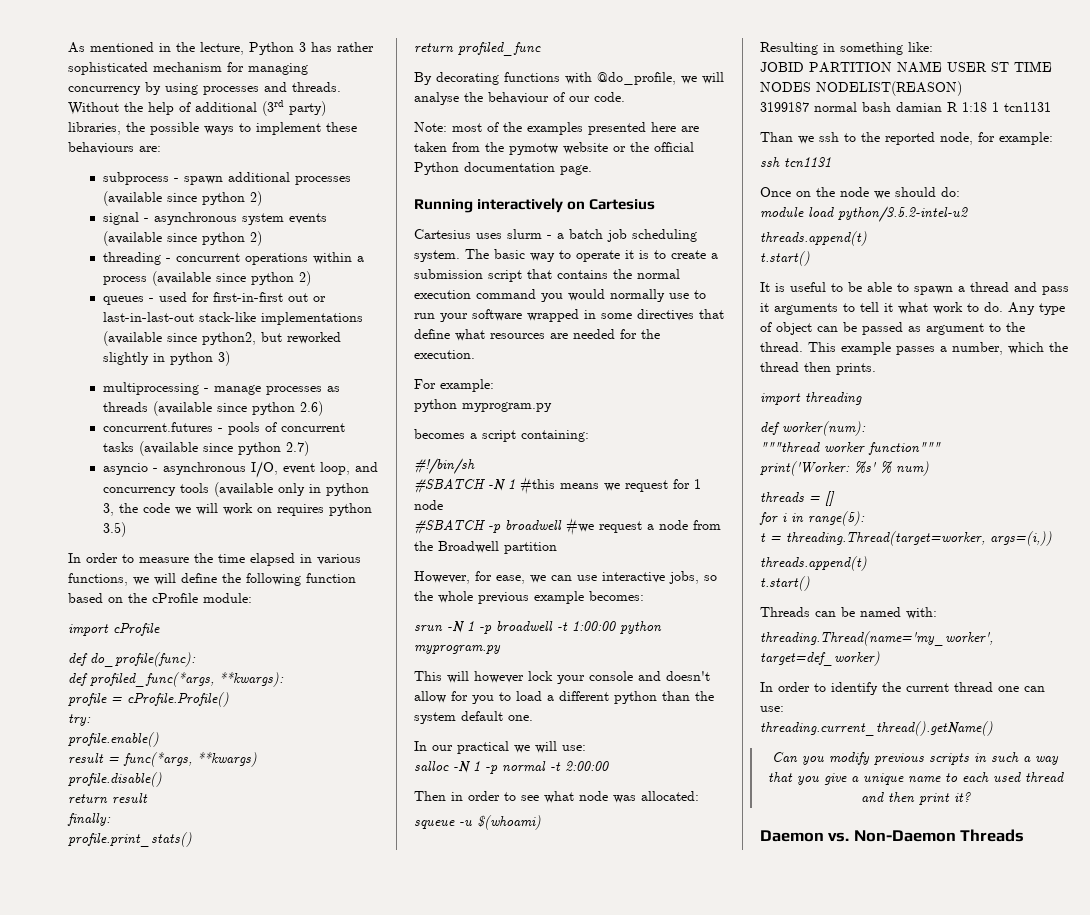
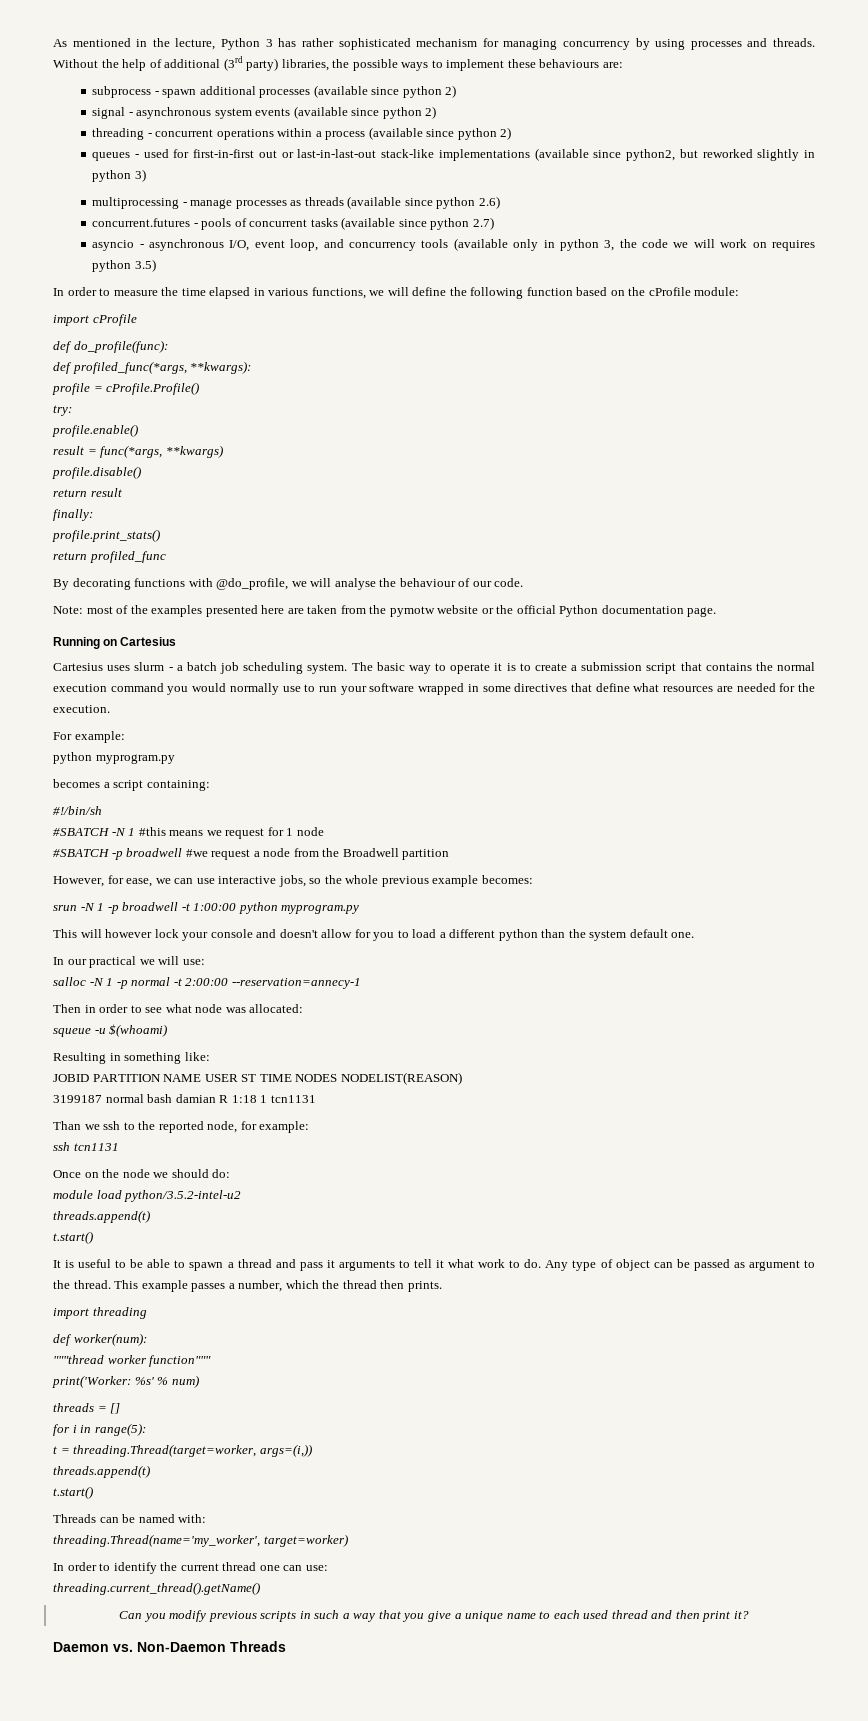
- Running interactively on Cartesius
+ Running on Cartesius
- salloc -N 1 -p normal -t 2:00:00
+ salloc -N 1 -p normal -t 2:00:00 --reservation=annecy-1
- threading.Thread(name='my_worker', target=def_worker)
+ threading.Thread(name='my_worker', target=worker)

